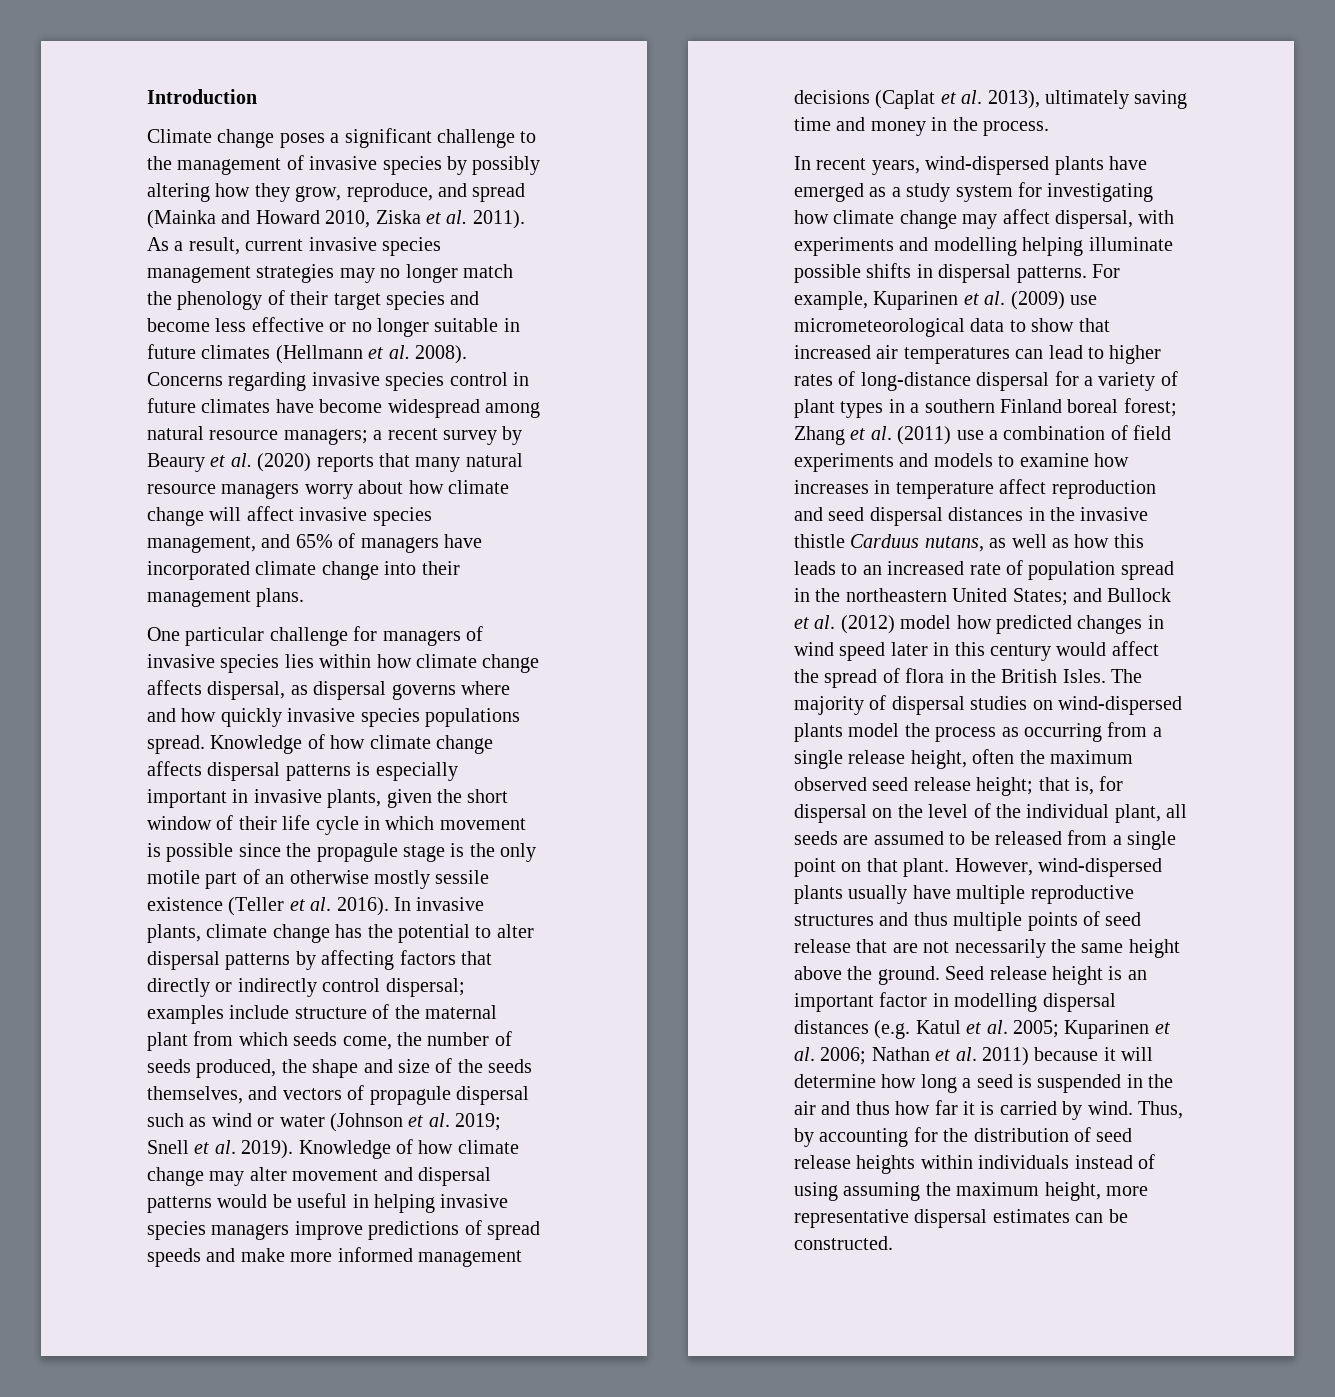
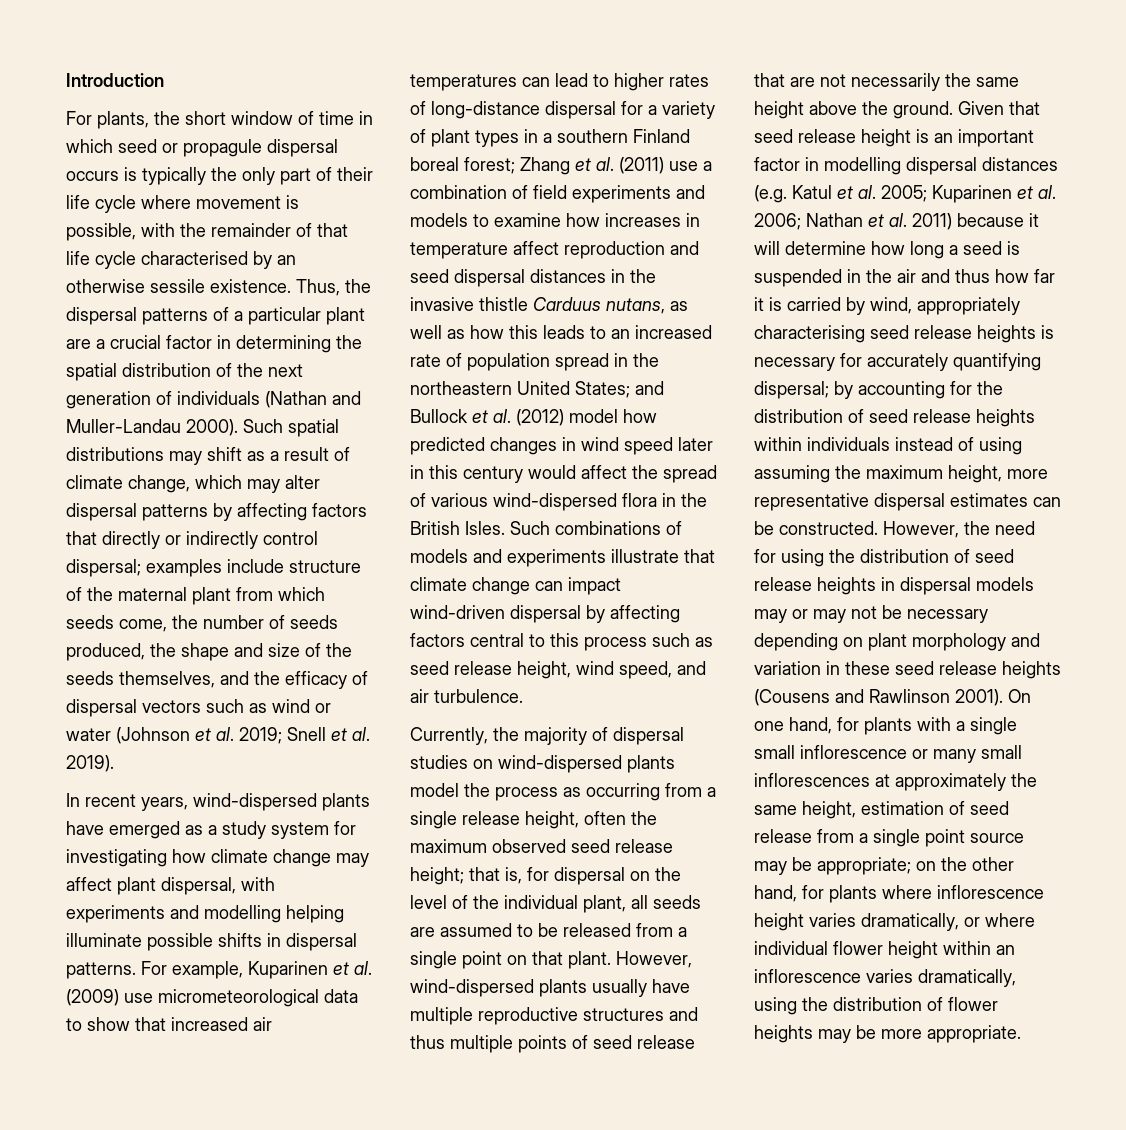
- Climate change poses a significant challenge to the management of invasive species by possibly altering how they grow, reproduce, and spread (Mainka and Howard 2010, Ziska et al. 2011). As a result, current invasive species management strategies may no longer match the phenology of their target species and become less effective or no longer suitable in future climates (Hellmann et al. 2008). Concerns regarding invasive species control in future climates have become widespread among natural resource managers; a recent survey by Beaury et al. (2020) reports that many natural resource managers worry about how climate change will affect invasive species management, and 65% of managers have incorporated climate change into their management plans.
- One particular challenge for managers of invasive species lies within how climate change affects dispersal, as dispersal governs where and how quickly invasive species populations spread. Knowledge of how climate change affects dispersal patterns is especially important in invasive plants, given the short window of their life cycle in which movement is possible since the propagule stage is the only motile part of an otherwise mostly sessile existence (Teller et al. 2016). In invasive plants, climate change has the potential to alter dispersal patterns by affecting factors that directly or indirectly control dispersal; examples include structure of the maternal plant from which seeds come, the number of seeds produced, the shape and size of the seeds themselves, and vectors of propagule dispersal such as wind or water (Johnson et al. 2019; Snell et al. 2019). Knowledge of how climate change may alter movement and dispersal patterns would be useful in helping invasive species managers improve predictions of spread speeds and make more informed management decisions (Caplat et al. 2013), ultimately saving time and money in the process.
+ For plants, the short window of time in which seed or propagule dispersal occurs is typically the only part of their life cycle where movement is possible, with the remainder of that life cycle characterised by an otherwise sessile existence. Thus, the dispersal patterns of a particular plant are a crucial factor in determining the spatial distribution of the next generation of individuals (Nathan and Muller-Landau 2000). Such spatial distributions may shift as a result of climate change, which may alter dispersal patterns by affecting factors that directly or indirectly control dispersal; examples include structure of the maternal plant from which seeds come, the number of seeds produced, the shape and size of the seeds themselves, and the efficacy of dispersal vectors such as wind or water (Johnson et al. 2019; Snell et al. 2019).
- In recent years, wind-dispersed plants have emerged as a study system for investigating how climate change may affect dispersal, with experiments and modelling helping illuminate possible shifts in dispersal patterns.
+ In recent years, wind-dispersed plants have emerged as a study system for investigating how climate change may affect plant dispersal, with experiments and modelling helping illuminate possible shifts in dispersal patterns.
- and Bullock et al. (2012) model how predicted changes in wind speed later in this century would affect the spread of flora in the British Isles.
+ and Bullock et al. (2012) model how predicted changes in wind speed later in this century would affect the spread of various wind-dispersed flora in the British Isles.
- The majority of dispersal studies on wind-dispersed plants model the process as occurring from a single release height, often the maximum observed seed release height; that is, for dispersal on the level of the individual plant, all seeds are assumed to be released from a single point on that plant.
+ Such combinations of models and experiments illustrate that climate change can impact wind-driven dispersal by affecting factors central to this process such as seed release height, wind speed, and air turbulence.
+ Currently, the majority of dispersal studies on wind-dispersed plants model the process as occurring from a single release height, often the maximum observed seed release height; that is, for dispersal on the level of the individual plant, all seeds are assumed to be released from a single point on that plant.
- Seed release height is an important factor in modelling dispersal distances (e.g. Katul et al. 2005;
+ Given that seed release height is an important factor in modelling dispersal distances (e.g. Katul et al. 2005;
- Nathan et al. 2011) because it will determine how long a seed is suspended in the air and thus how far it is carried by wind. Thus, by accounting for the distribution of seed release heights within individuals instead of using assuming the maximum height, more representative dispersal estimates can be constructed.
+ Nathan et al. 2011) because it will determine how long a seed is suspended in the air and thus how far it is carried by wind, appropriately characterising seed release heights is necessary for accurately quantifying dispersal; by accounting for the distribution of seed release heights within individuals instead of using assuming the maximum height, more representative dispersal estimates can be constructed.
+ However, the need for using the distribution of seed release heights in dispersal models may or may not be necessary depending on plant morphology and variation in these seed release heights (Cousens and Rawlinson 2001). On one hand, for plants with a single small inflorescence or many small inflorescences at approximately the same height, estimation of seed release from a single point source may be appropriate; on the other hand, for plants where inflorescence height varies dramatically, or where individual flower height within an inflorescence varies dramatically, using the distribution of flower heights may be more appropriate.

